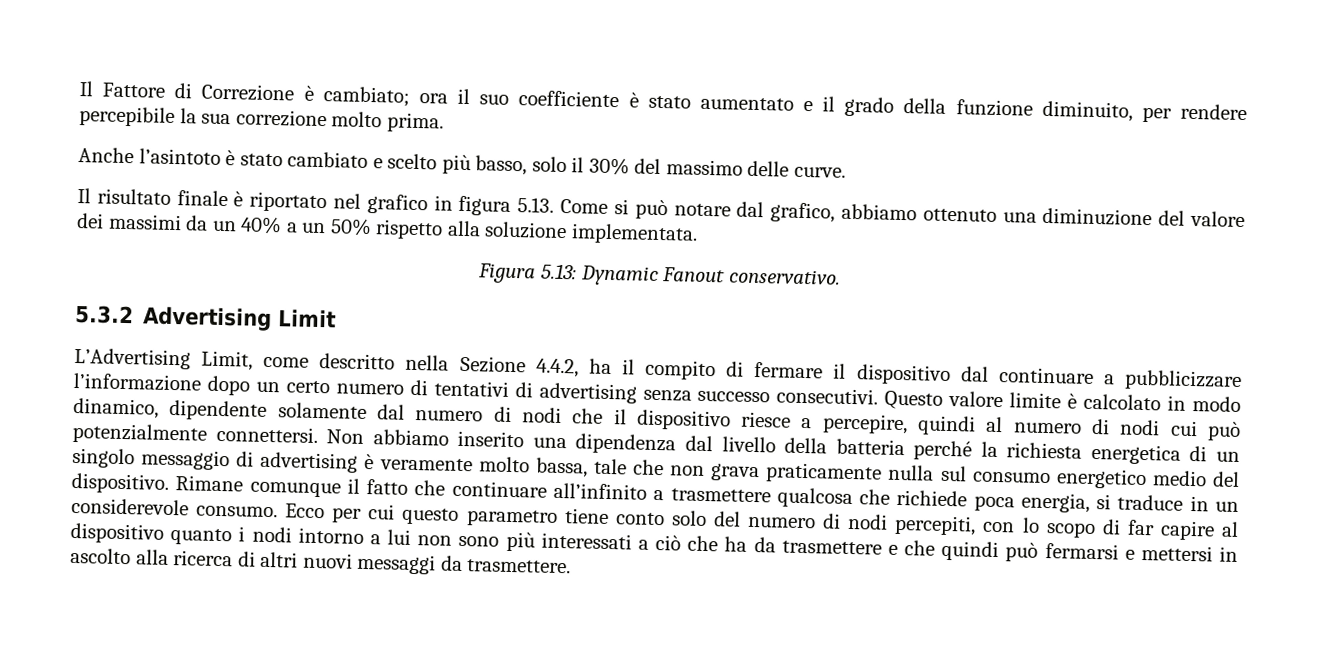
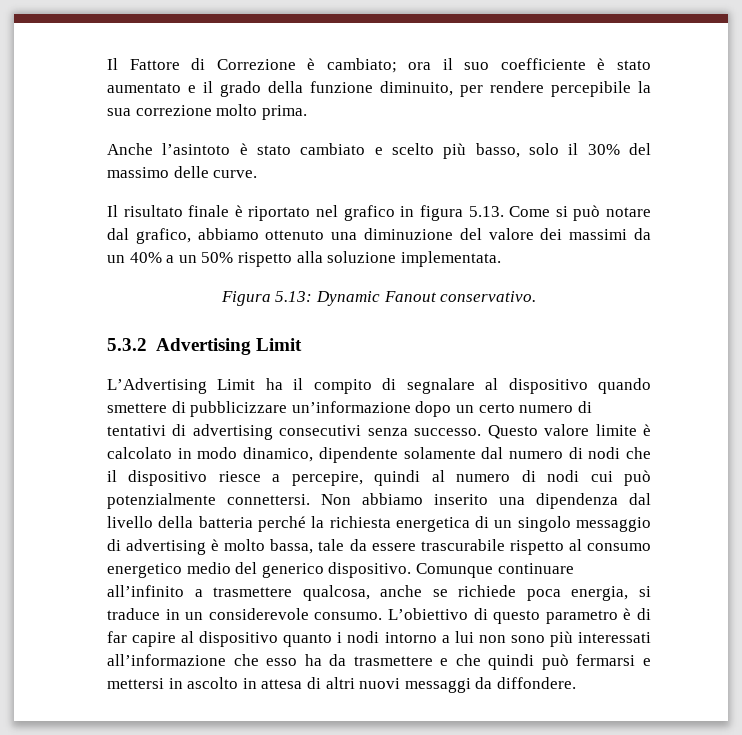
- L’Advertising Limit, come descritto nella Sezione 4.4.2, ha il compito di fermare il dispositivo dal continuare a pubblicizzare l’informazione dopo un certo numero di tentativi di advertising senza successo consecutivi.
+ L’Advertising Limit ha il compito di segnalare al dispositivo quando smettere di pubblicizzare un’informazione dopo un certo numero di tentativi di advertising consecutivi senza successo.
- Non abbiamo inserito una dipendenza dal livello della batteria perché la richiesta energetica di un singolo messaggio di advertising è veramente molto bassa, tale che non grava praticamente nulla sul consumo energetico medio del dispositivo. Rimane comunque il fatto che continuare all’infinito a trasmettere qualcosa che richiede poca energia, si traduce in un considerevole consumo.
+ Non abbiamo inserito una dipendenza dal livello della batteria perché la richiesta energetica di un singolo messaggio di advertising è molto bassa, tale da essere trascurabile rispetto al consumo energetico medio del generico dispositivo. Comunque continuare all’infinito a trasmettere qualcosa, anche se richiede poca energia, si traduce in un considerevole consumo.
- Ecco per cui questo parametro tiene conto solo del numero di nodi percepiti, con lo scopo di far capire al dispositivo quanto i nodi intorno a lui non sono più interessati a ciò che ha da trasmettere e che quindi può fermarsi e mettersi in ascolto alla ricerca di altri nuovi messaggi da trasmettere.
+ L’obiettivo di questo parametro è di far capire al dispositivo quanto i nodi intorno a lui non sono più interessati all’informazione che esso ha da trasmettere e che quindi può fermarsi e mettersi in ascolto in attesa di altri nuovi messaggi da diffondere.

